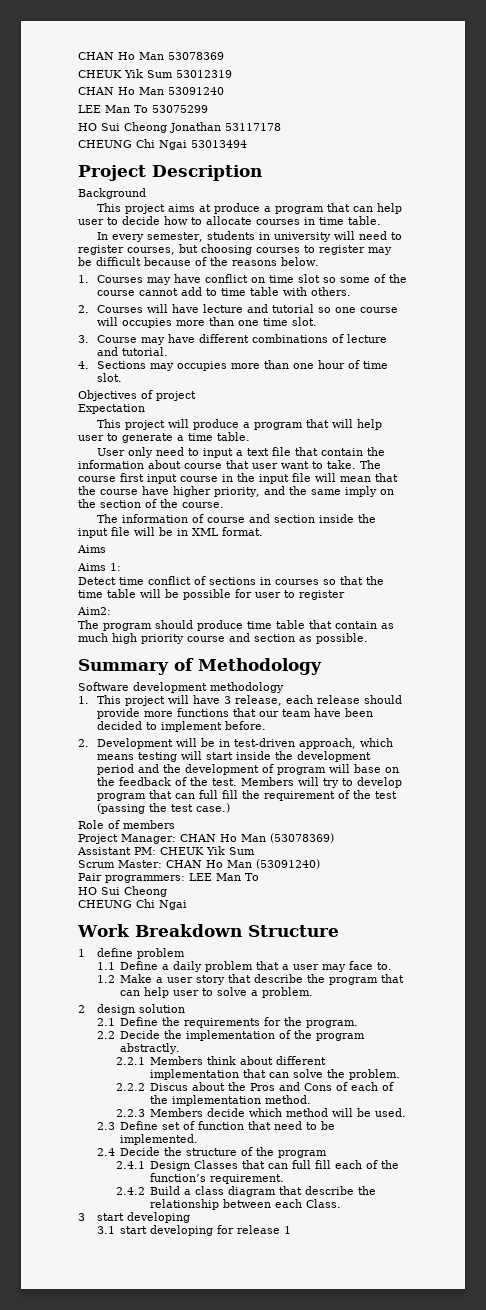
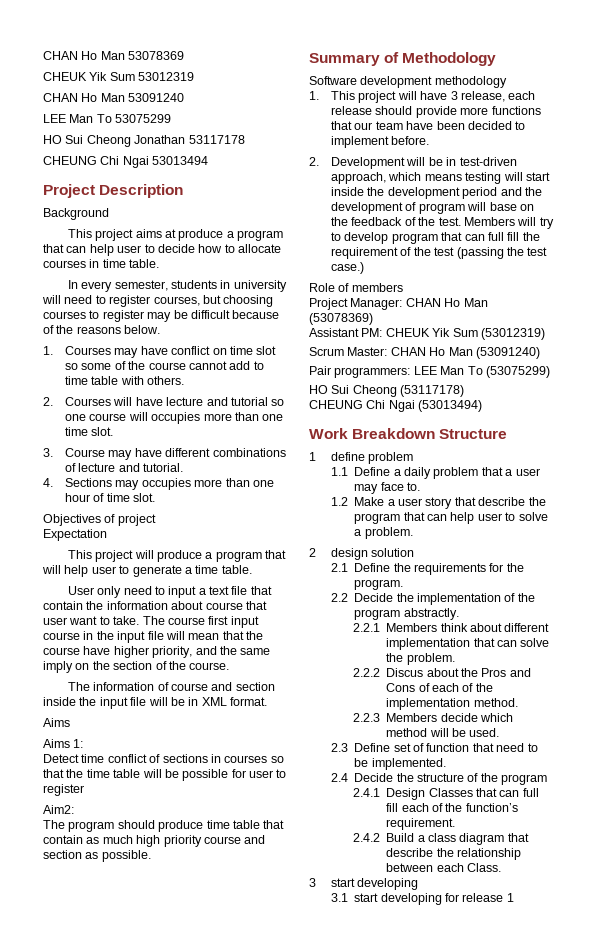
- Assistant PM: CHEUK Yik Sum
+ Assistant PM: CHEUK Yik Sum (53012319)
- Pair programmers: LEE Man To
- HO Sui Cheong
- CHEUNG Chi Ngai
+ Pair programmers: LEE Man To (53075299)
+ HO Sui Cheong (53117178)
+ CHEUNG Chi Ngai (53013494)

